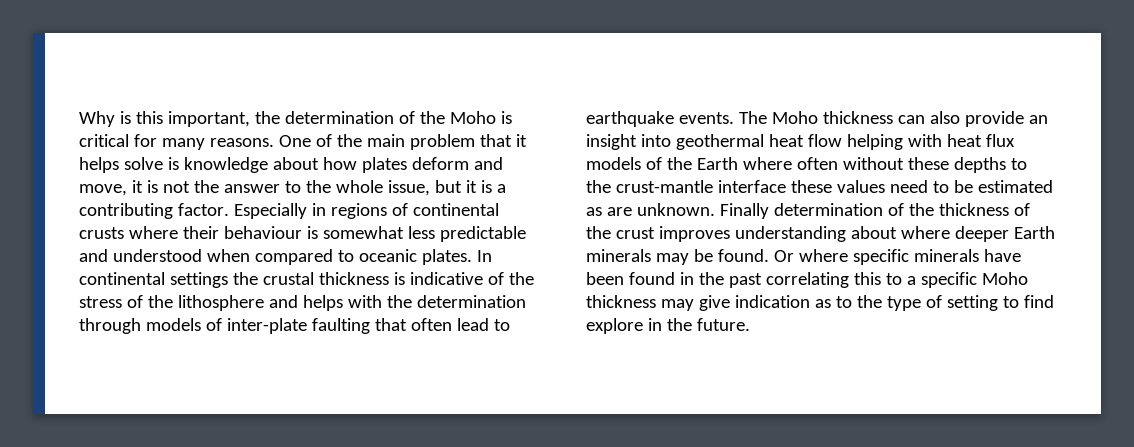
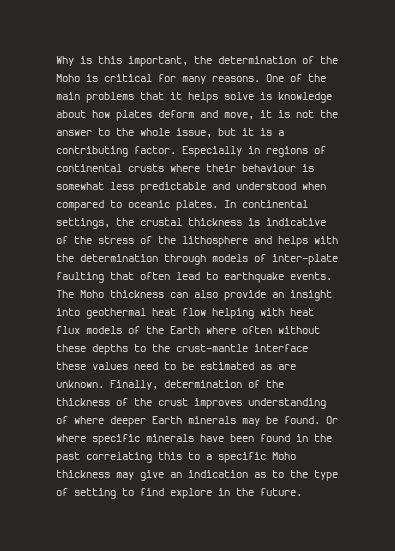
- One of the main problem that it helps solve is knowledge about how plates deform and move, it is not the answer to the whole issue, but it is a contributing factor.
+ One of the main problems that it helps solve is knowledge about how plates deform and move, it is not the answer to the whole issue, but it is a contributing factor.
- In continental settings the crustal thickness is indicative of the stress of the lithosphere and helps with the determination through models of inter-plate faulting that often lead to earthquake events.
+ In continental settings, the crustal thickness is indicative of the stress of the lithosphere and helps with the determination through models of inter-plate faulting that often lead to earthquake events.
- Finally determination of the thickness of the crust improves understanding about where deeper Earth minerals may be found.
+ Finally, determination of the thickness of the crust improves understanding of where deeper Earth minerals may be found.
- Or where specific minerals have been found in the past correlating this to a specific Moho thickness may give indication as to the type of setting to find explore in the future.
+ Or where specific minerals have been found in the past correlating this to a specific Moho thickness may give an indication as to the type of setting to find explore in the future.

